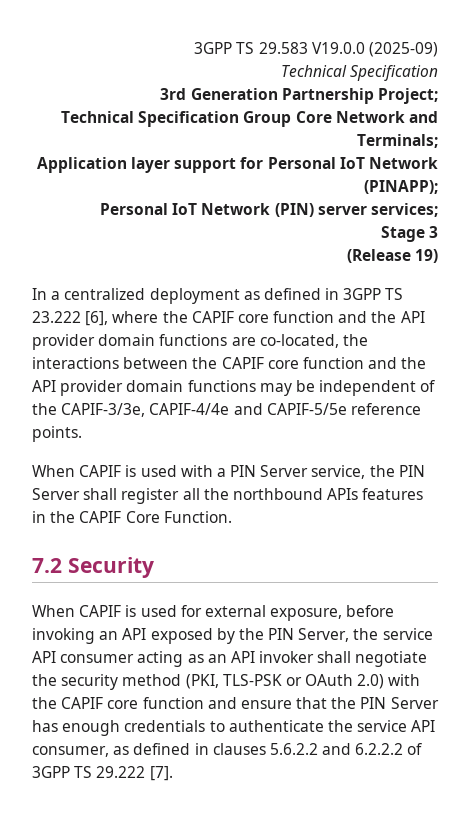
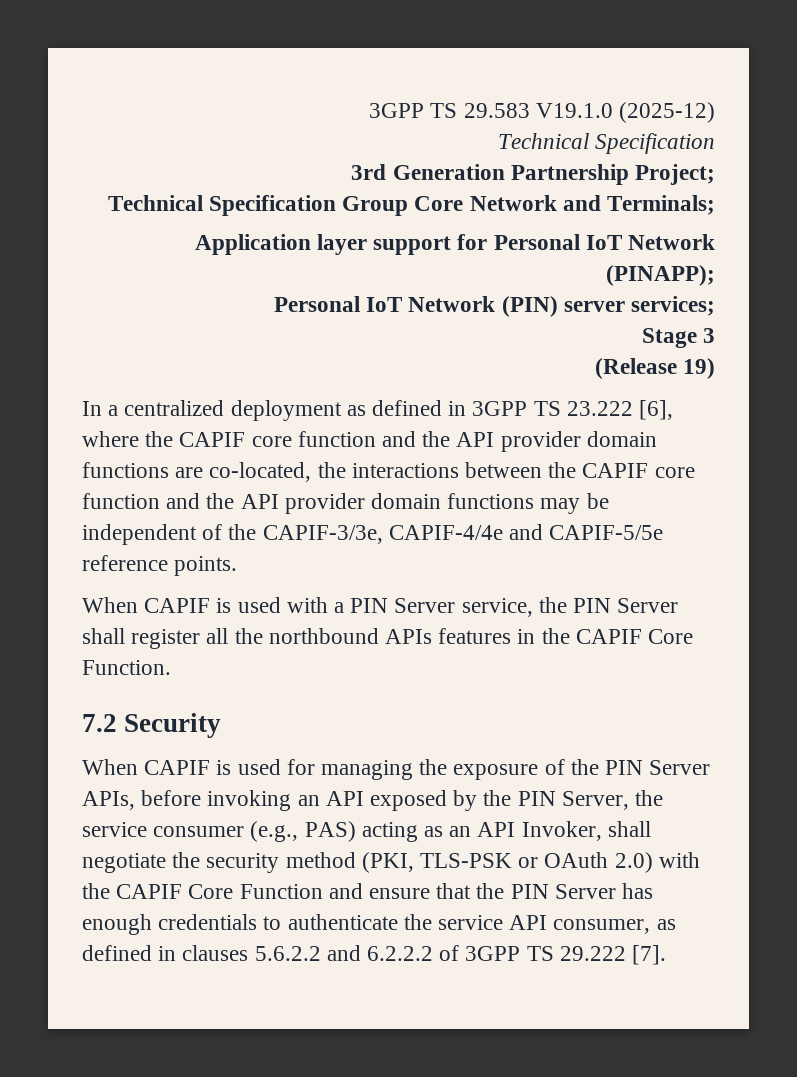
- 3GPP TS 29.583 V19.0.0 (2025-09)
+ 3GPP TS 29.583 V19.1.0 (2025-12)
- When CAPIF is used for external exposure, before invoking an API exposed by the PIN Server, the service API consumer acting as an API invoker shall negotiate the security method (PKI, TLS-PSK or OAuth 2.0) with the CAPIF core function and ensure that the PIN Server has enough credentials to authenticate the service API consumer, as defined in clauses 5.6.2.2 and 6.2.2.2 of 3GPP TS 29.222 [7].
+ When CAPIF is used for managing the exposure of the PIN Server APIs, before invoking an API exposed by the PIN Server, the service consumer (e.g., PAS) acting as an API Invoker, shall negotiate the security method (PKI, TLS-PSK or OAuth 2.0) with the CAPIF Core Function and ensure that the PIN Server has enough credentials to authenticate the service API consumer, as defined in clauses 5.6.2.2 and 6.2.2.2 of 3GPP TS 29.222 [7].

